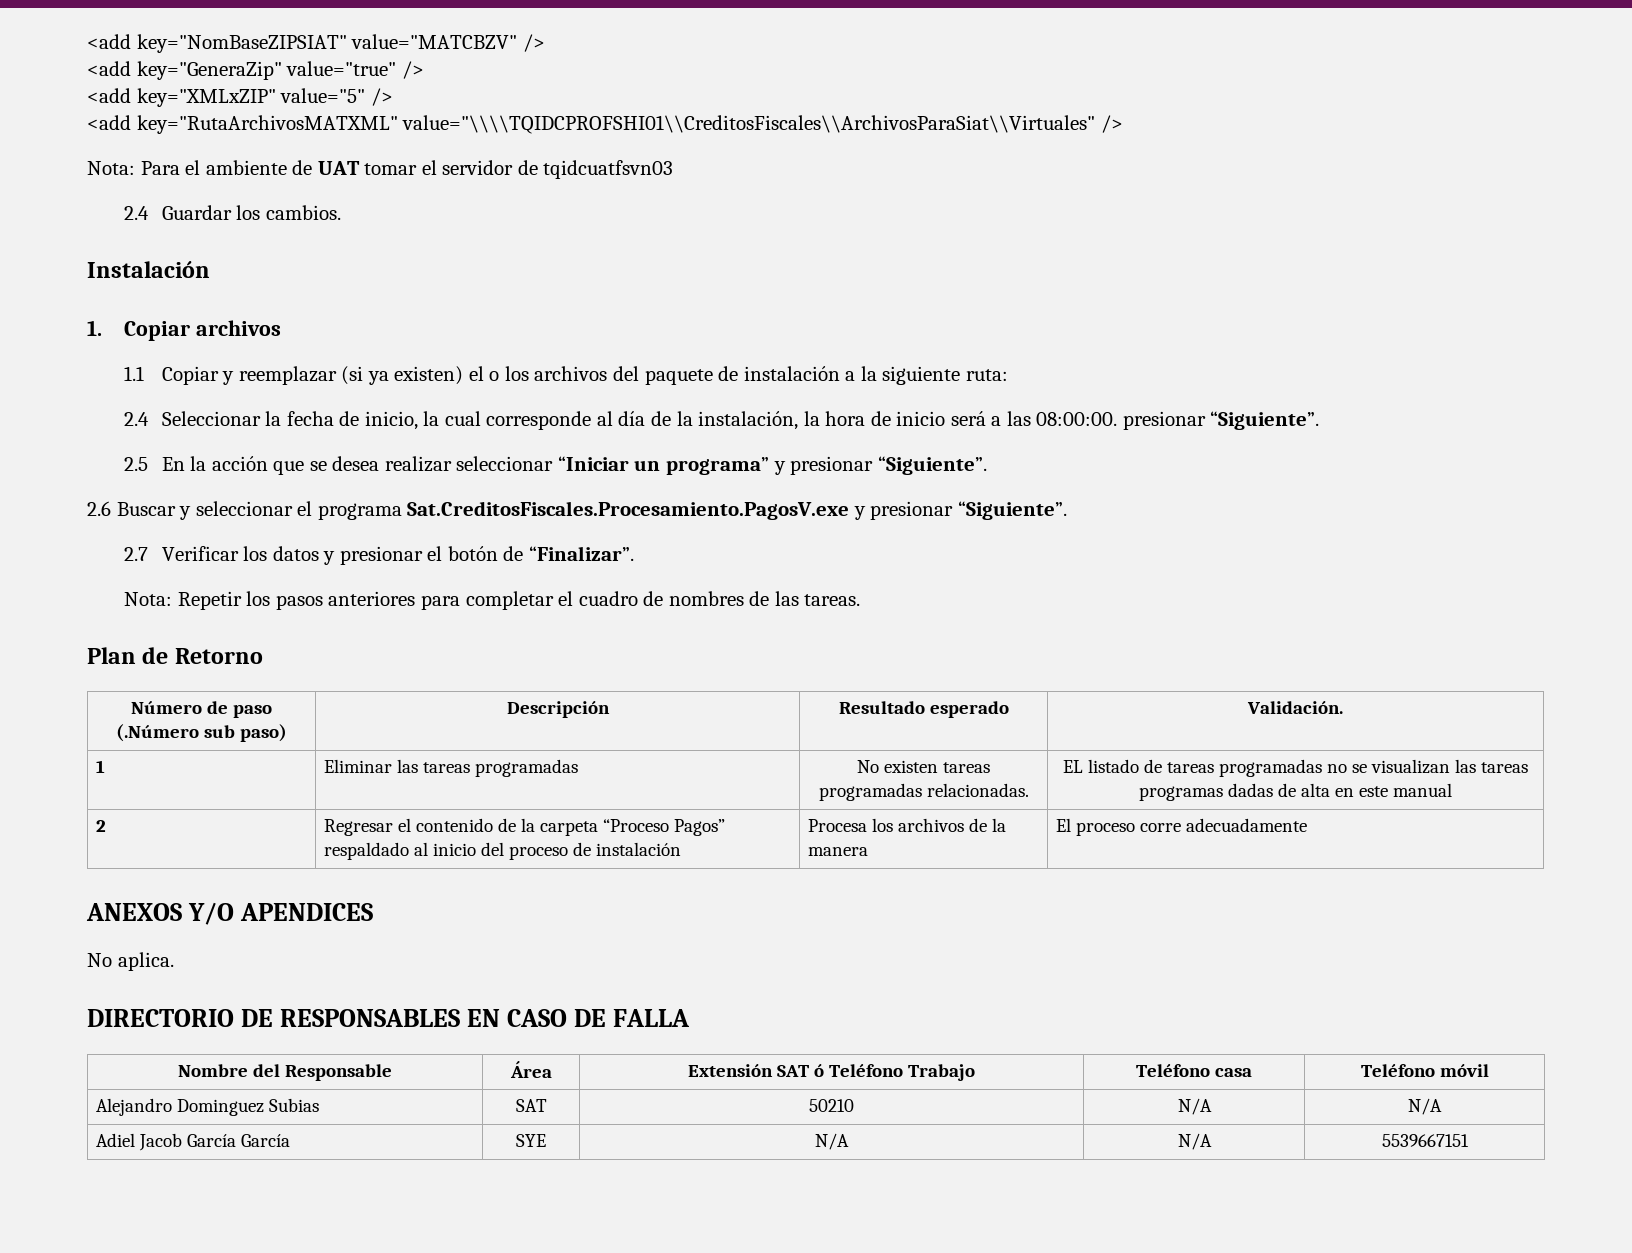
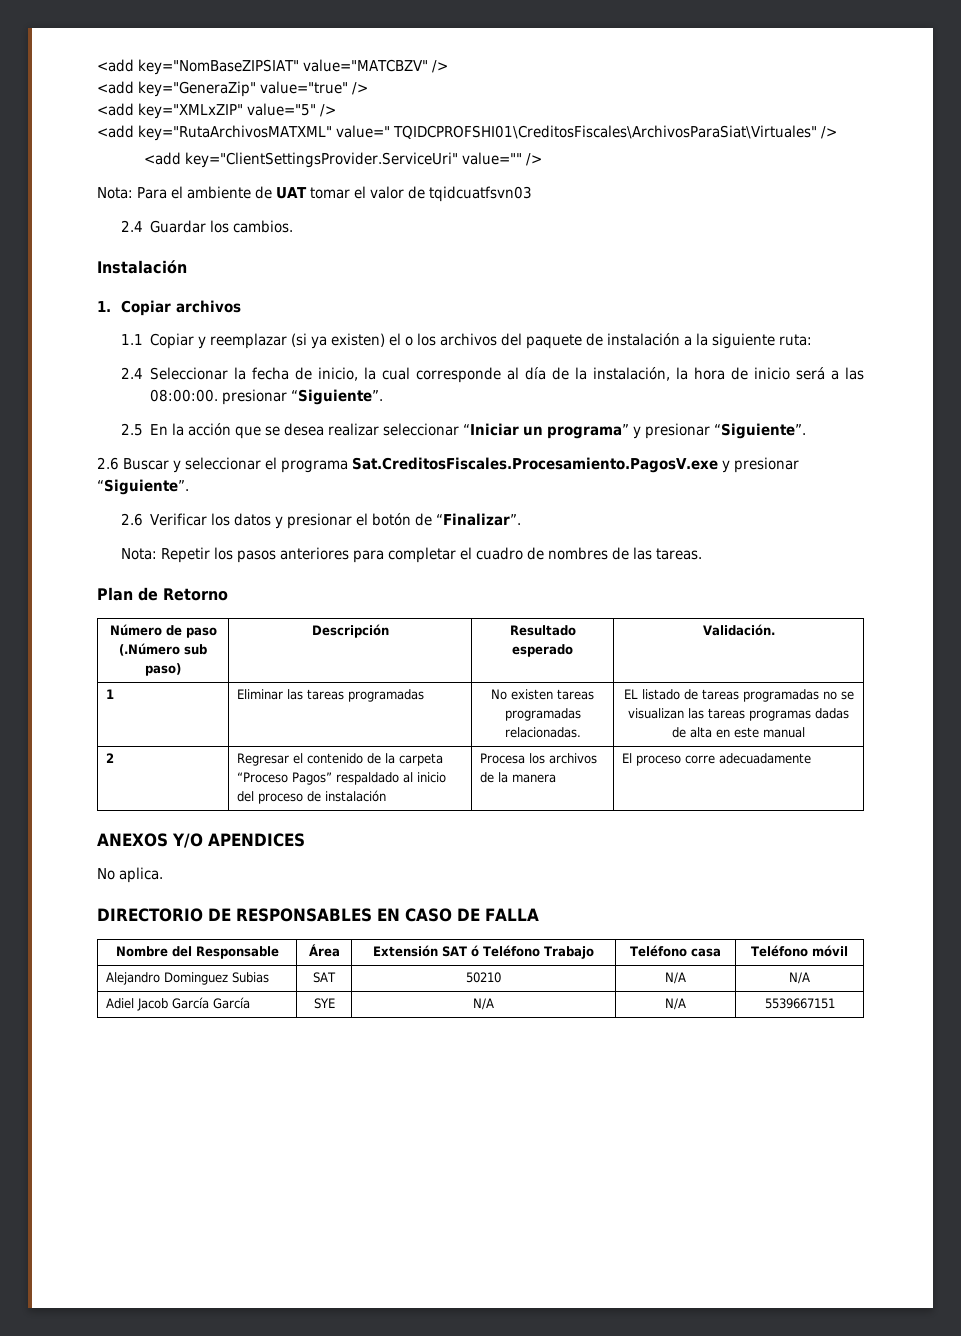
- <add key="RutaArchivosMATXML" value="\\\\TQIDCPROFSHI01\\CreditosFiscales\\ArchivosParaSiat\\Virtuales" />
+ <add key="RutaArchivosMATXML" value=" TQIDCPROFSHI01\CreditosFiscales\ArchivosParaSiat\Virtuales" />
+ <add key="ClientSettingsProvider.ServiceUri" value="" />
- Nota: Para el ambiente de UAT tomar el servidor de tqidcuatfsvn03
+ Nota: Para el ambiente de UAT tomar el valor de tqidcuatfsvn03
- 2.7 Verificar los datos y presionar el botón de “Finalizar”.
+ 2.6 Verificar los datos y presionar el botón de “Finalizar”.

